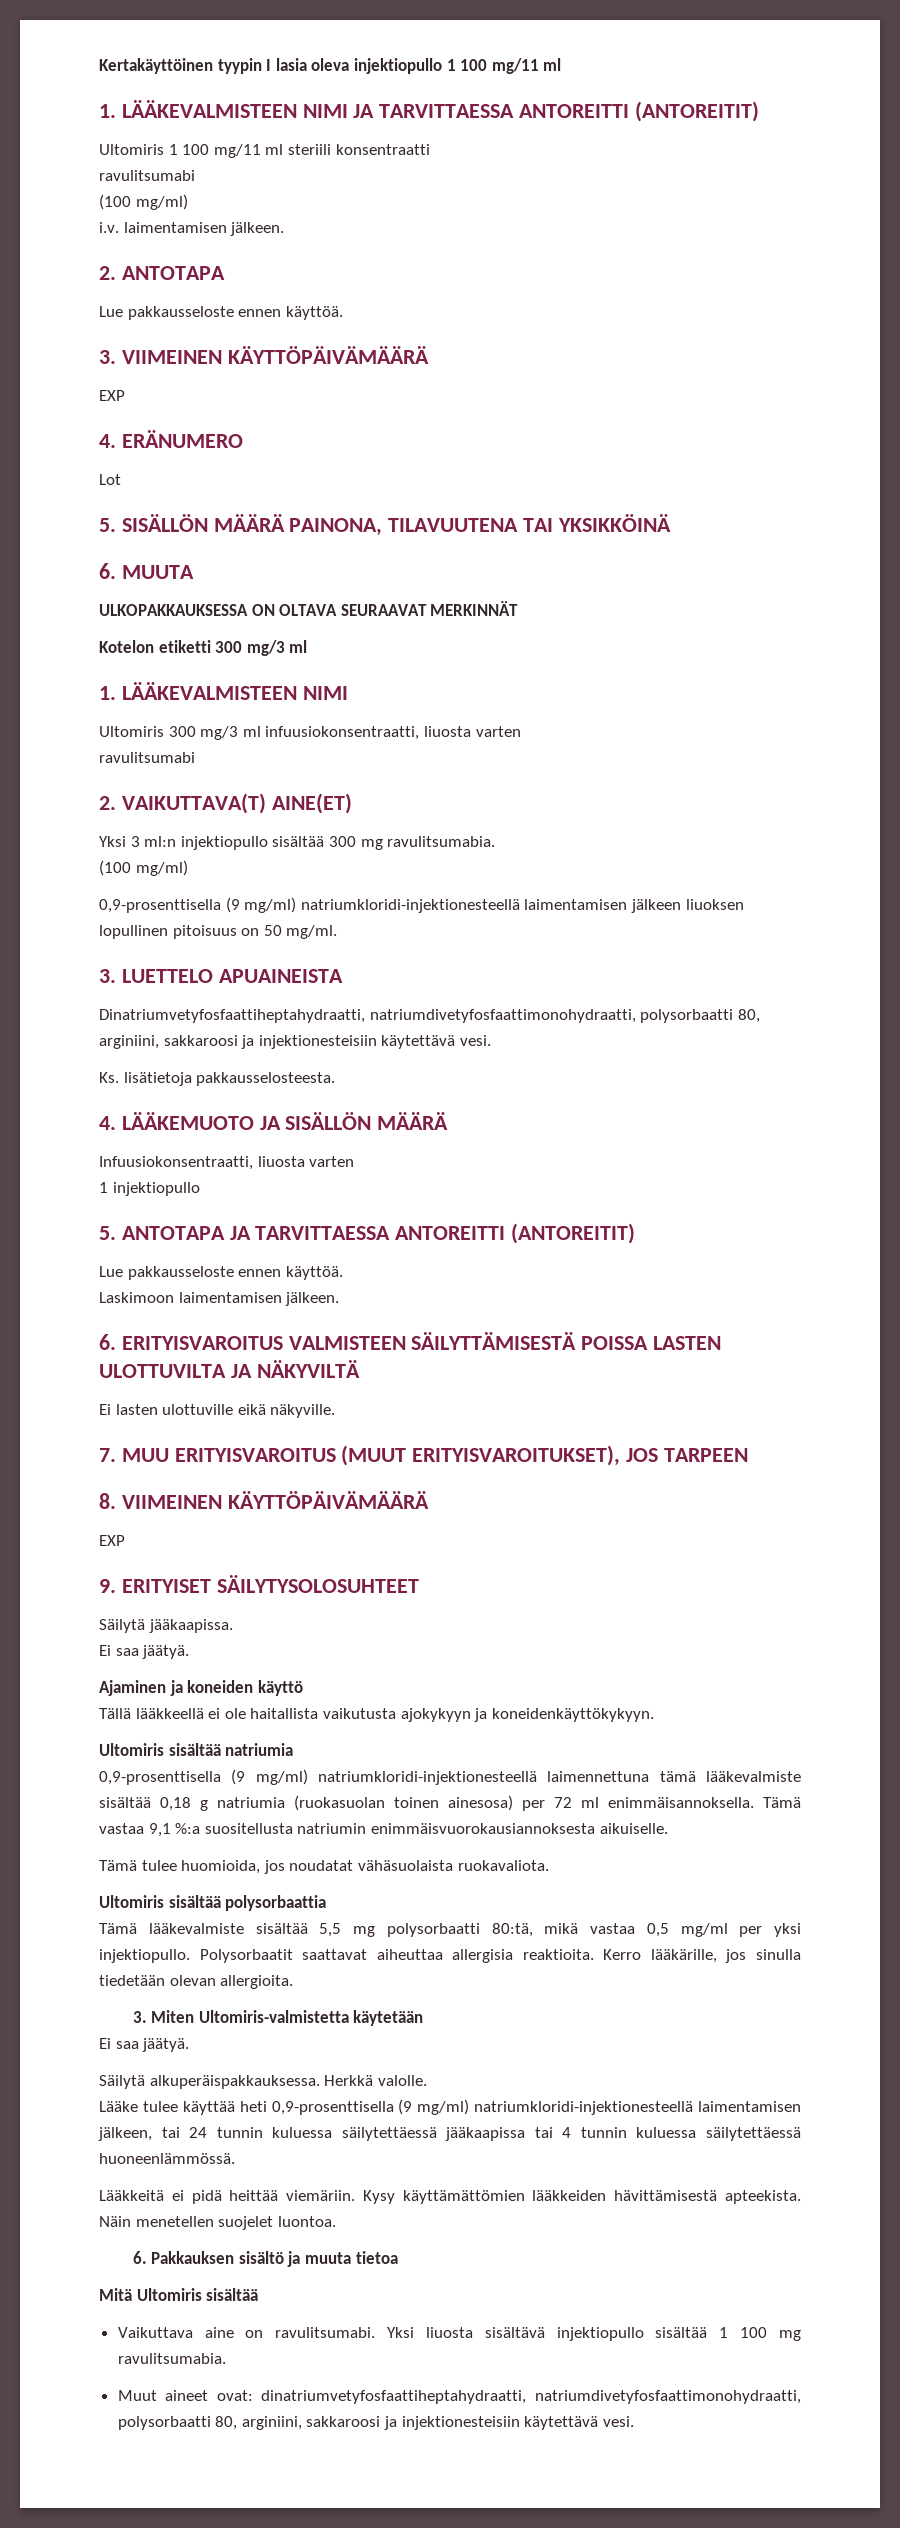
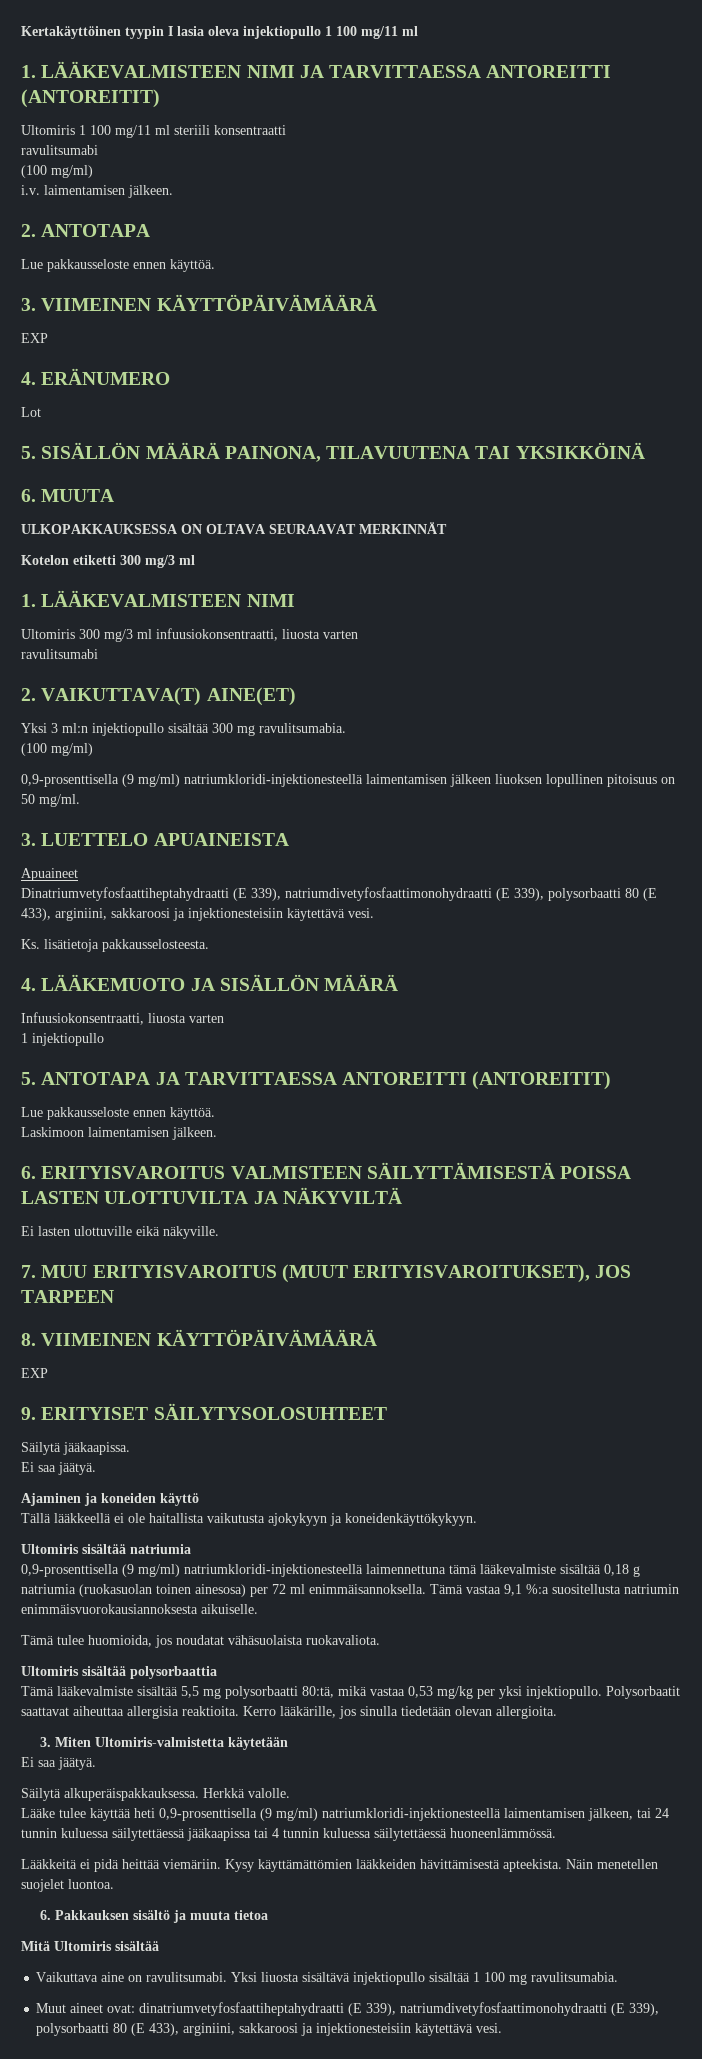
- Dinatriumvetyfosfaattiheptahydraatti, natriumdivetyfosfaattimonohydraatti, polysorbaatti 80, arginiini, sakkaroosi ja injektionesteisiin käytettävä vesi.
+ Apuaineet
+ Dinatriumvetyfosfaattiheptahydraatti (E 339), natriumdivetyfosfaattimonohydraatti (E 339), polysorbaatti 80 (E 433), arginiini, sakkaroosi ja injektionesteisiin käytettävä vesi.
- Tämä lääkevalmiste sisältää 5,5 mg polysorbaatti 80:tä, mikä vastaa 0,5 mg/ml per yksi injektiopullo.
+ Tämä lääkevalmiste sisältää 5,5 mg polysorbaatti 80:tä, mikä vastaa 0,53 mg/kg per yksi injektiopullo.
- Muut aineet ovat: dinatriumvetyfosfaattiheptahydraatti, natriumdivetyfosfaattimonohydraatti, polysorbaatti 80, arginiini, sakkaroosi ja injektionesteisiin käytettävä vesi.
+ Muut aineet ovat: dinatriumvetyfosfaattiheptahydraatti (E 339), natriumdivetyfosfaattimonohydraatti (E 339), polysorbaatti 80 (E 433), arginiini, sakkaroosi ja injektionesteisiin käytettävä vesi.

